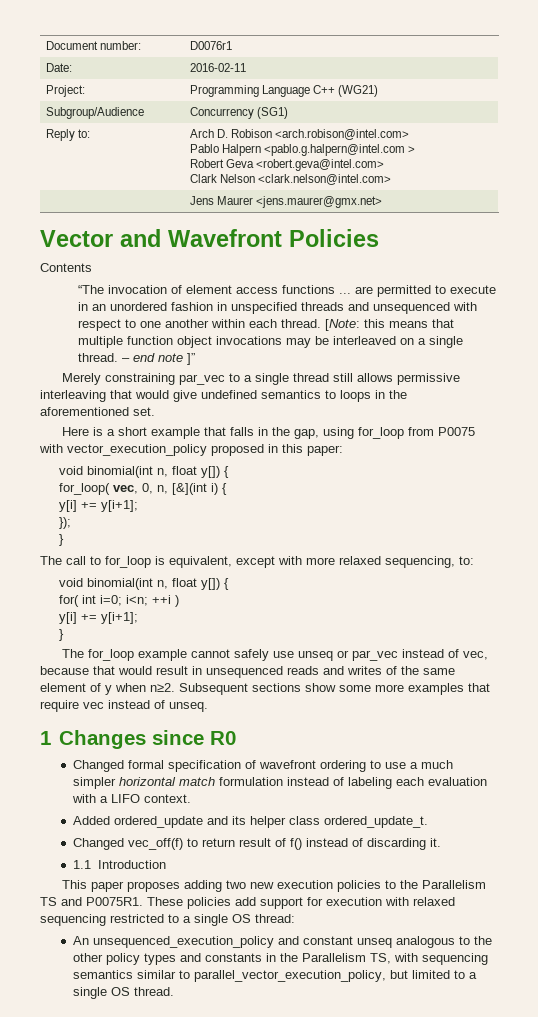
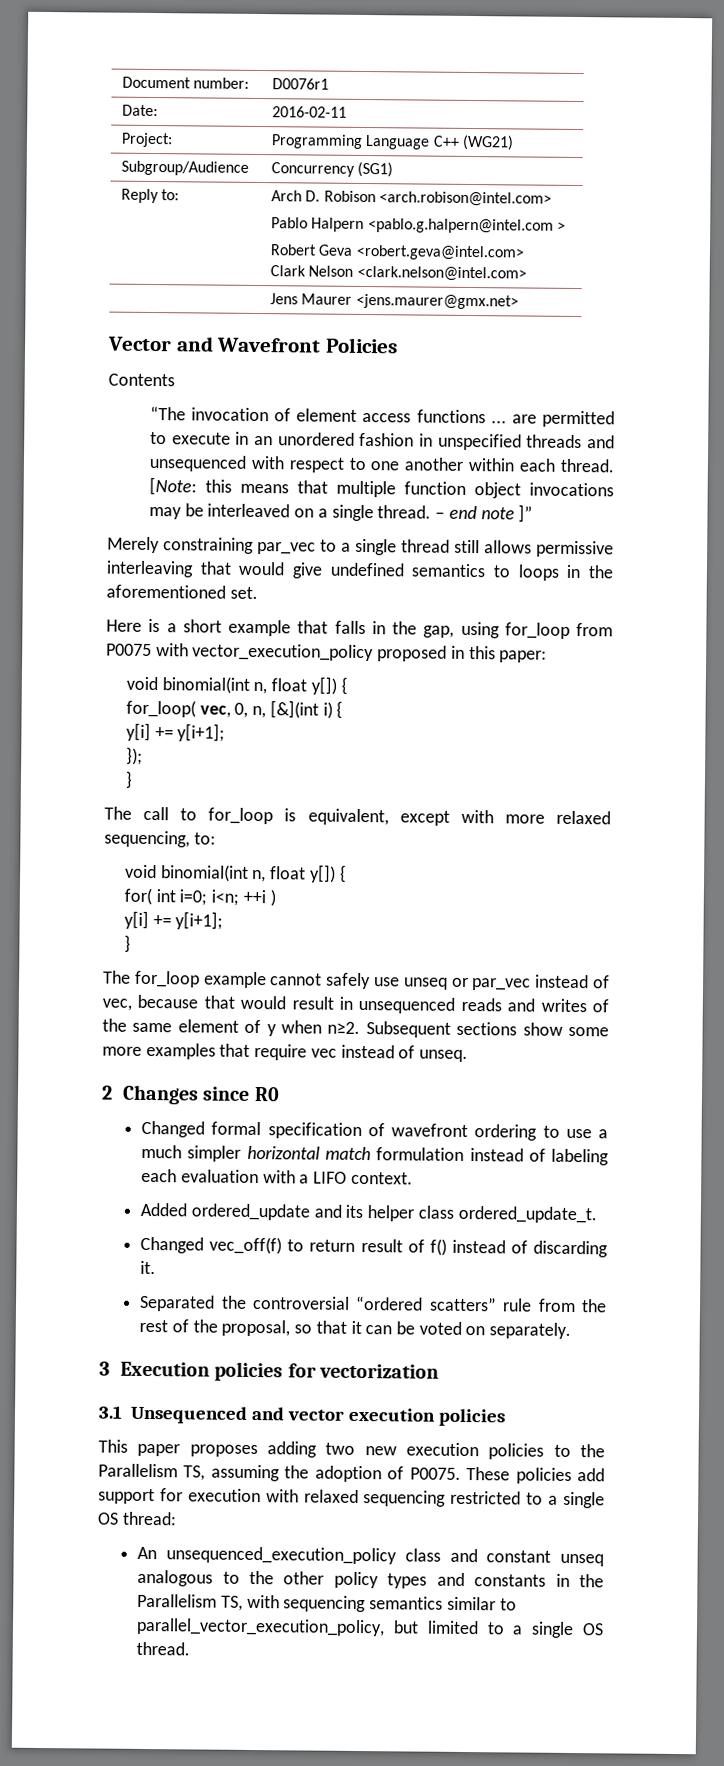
- 1 Changes since R0
+ 2 Changes since R0
- 1.1 Introduction
+ Separated the controversial “ordered scatters” rule from the rest of the proposal, so that it can be voted on separately.
+ 3 Execution policies for vectorization
+ 3.1 Unsequenced and vector execution policies
- This paper proposes adding two new execution policies to the Parallelism TS and P0075R1.
+ This paper proposes adding two new execution policies to the Parallelism TS, assuming the adoption of P0075.
- An unsequenced_execution_policy and constant unseq analogous to the other policy types and constants in the Parallelism TS, with sequencing semantics similar to parallel_vector_execution_policy, but limited to a single OS thread.
+ An unsequenced_execution_policy class and constant unseq analogous to the other policy types and constants in the Parallelism TS, with sequencing semantics similar to parallel_vector_execution_policy, but limited to a single OS thread.

